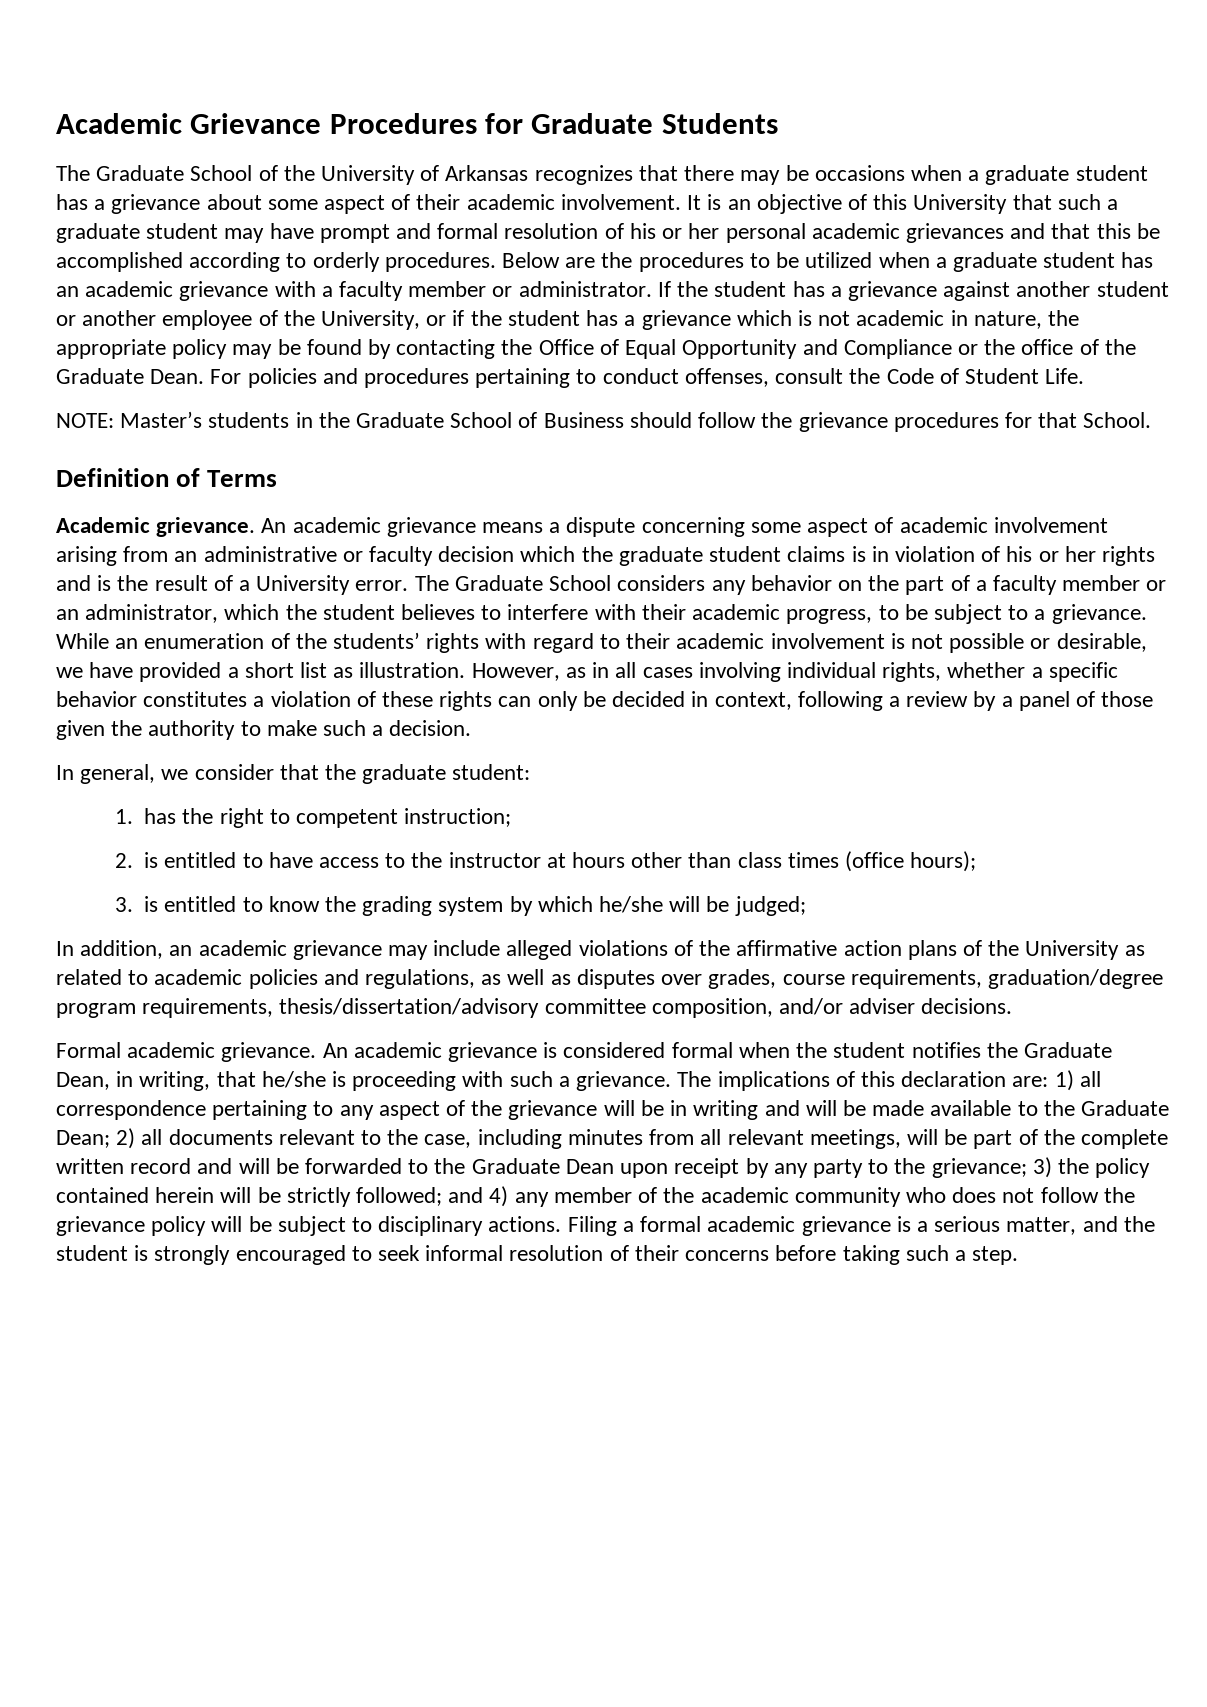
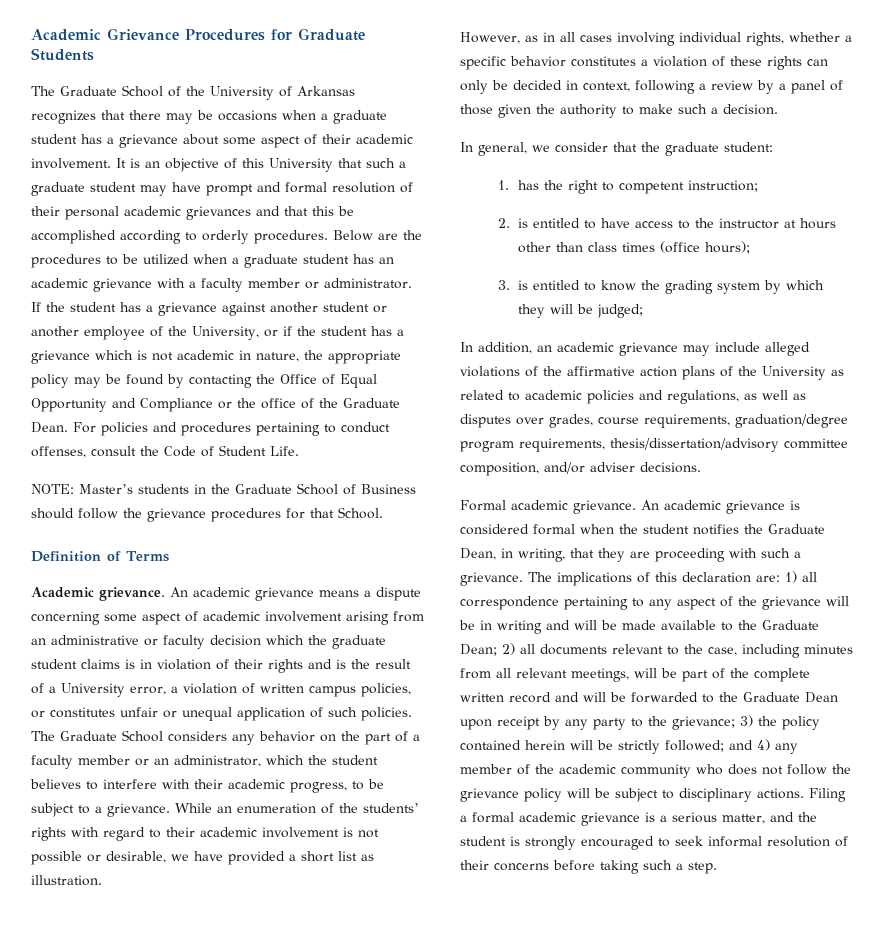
- It is an objective of this University that such a graduate student may have prompt and formal resolution of his or her personal academic grievances and that this be accomplished according to orderly procedures.
+ It is an objective of this University that such a graduate student may have prompt and formal resolution of their personal academic grievances and that this be accomplished according to orderly procedures.
- An academic grievance means a dispute concerning some aspect of academic involvement arising from an administrative or faculty decision which the graduate student claims is in violation of his or her rights and is the result of a University error.
+ An academic grievance means a dispute concerning some aspect of academic involvement arising from an administrative or faculty decision which the graduate student claims is in violation of their rights and is the result of a University error, a violation of written campus policies, or constitutes unfair or unequal application of such policies.
- While an enumeration of the students’ rights with regard to their academic involvement is not possible or desirable, we have provided a short list as illustration. However, as in all cases involving individual rights, whether a specific behavior constitutes a violation of these rights can only be decided in context, following a review by a panel of those given the authority to make such a decision.
+ While an enumeration of the students’ rights with regard to their academic involvement is not possible or desirable, we have provided a short list as illustration.
+ However, as in all cases involving individual rights, whether a specific behavior constitutes a violation of these rights can only be decided in context, following a review by a panel of those given the authority to make such a decision.
- 3. is entitled to know the grading system by which he/she will be judged;
+ 3. is entitled to know the grading system by which they will be judged;
- An academic grievance is considered formal when the student notifies the Graduate Dean, in writing, that he/she is proceeding with such a grievance.
+ An academic grievance is considered formal when the student notifies the Graduate Dean, in writing, that they are proceeding with such a grievance.

